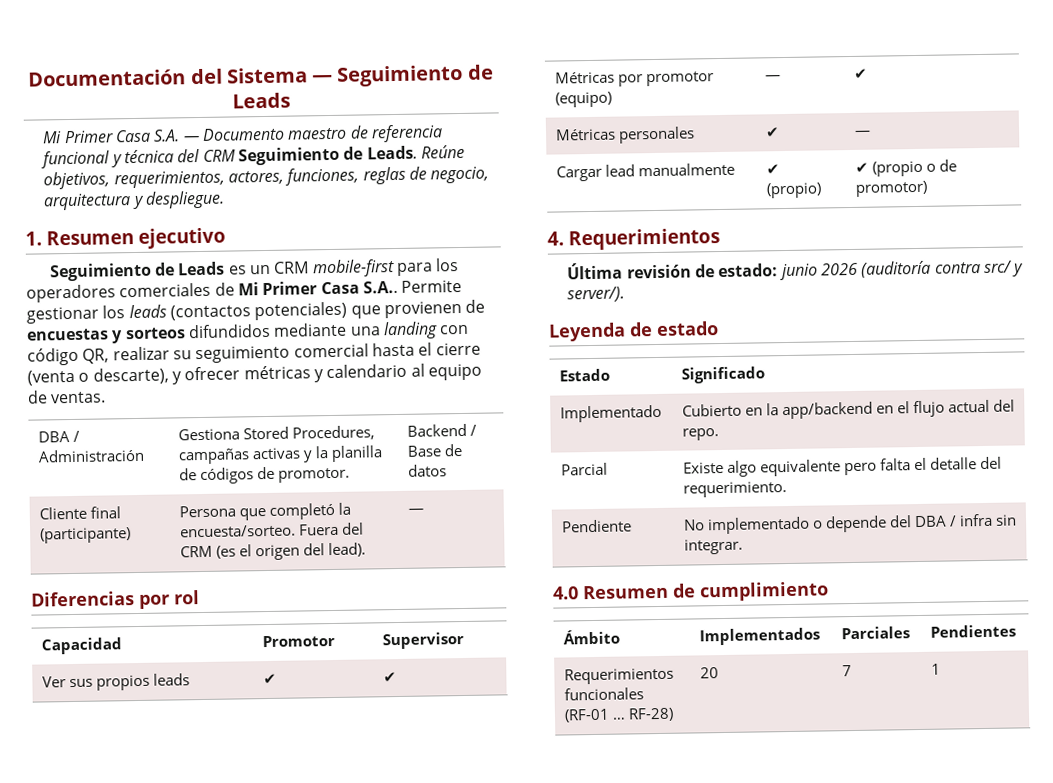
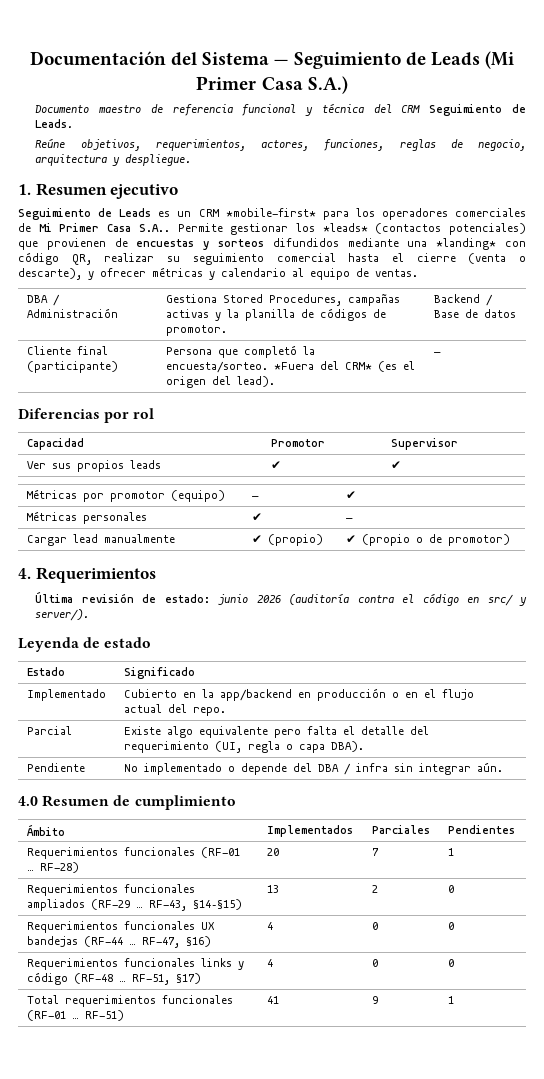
- Documentación del Sistema — Seguimiento de Leads
- Mi Primer Casa S.A. — Documento maestro de referencia funcional y técnica del CRM Seguimiento de Leads. Reúne objetivos, requerimientos, actores, funciones, reglas de negocio, arquitectura y despliegue.
+ Documentación del Sistema — Seguimiento de Leads (Mi Primer Casa S.A.)
+ Documento maestro de referencia funcional y técnica del CRM Seguimiento de Leads.
+ Reúne objetivos, requerimientos, actores, funciones, reglas de negocio, arquitectura y despliegue.
- Seguimiento de Leads es un CRM mobile-first para los operadores comerciales de Mi Primer Casa S.A..
+ Seguimiento de Leads es un CRM *mobile-first* para los operadores comerciales de Mi Primer Casa S.A..
- Permite gestionar los leads (contactos potenciales) que provienen de encuestas y sorteos difundidos mediante una landing con código QR, realizar su seguimiento comercial hasta el cierre (venta o descarte), y ofrecer métricas y calendario al equipo de ventas.
+ Permite gestionar los *leads* (contactos potenciales) que provienen de encuestas y sorteos difundidos mediante una *landing* con código QR, realizar su seguimiento comercial hasta el cierre (venta o descarte), y ofrecer métricas y calendario al equipo de ventas.
- Cliente final (participante) | Persona que completó la encuesta/sorteo. Fuera del CRM (es el origen del lead). | —
+ Cliente final (participante) | Persona que completó la encuesta/sorteo. *Fuera del CRM* (es el origen del lead). | —
- Última revisión de estado: junio 2026 (auditoría contra src/ y server/).
+ Última revisión de estado: junio 2026 (auditoría contra el código en src/ y server/).
- Implementado | Cubierto en la app/backend en el flujo actual del repo.
+ Implementado | Cubierto en la app/backend en producción o en el flujo actual del repo.
- Parcial | Existe algo equivalente pero falta el detalle del requerimiento.
+ Parcial | Existe algo equivalente pero falta el detalle del requerimiento (UI, regla o capa DBA).
- Pendiente | No implementado o depende del DBA / infra sin integrar.
+ Pendiente | No implementado o depende del DBA / infra sin integrar aún.
+ Requerimientos funcionales ampliados (RF-29 … RF-43, §14–§15) | 13 | 2 | 0
+ Requerimientos funcionales UX bandejas (RF-44 … RF-47, §16) | 4 | 0 | 0
+ Requerimientos funcionales links y código (RF-48 … RF-51, §17) | 4 | 0 | 0
+ Total requerimientos funcionales (RF-01 … RF-51) | 41 | 9 | 1

